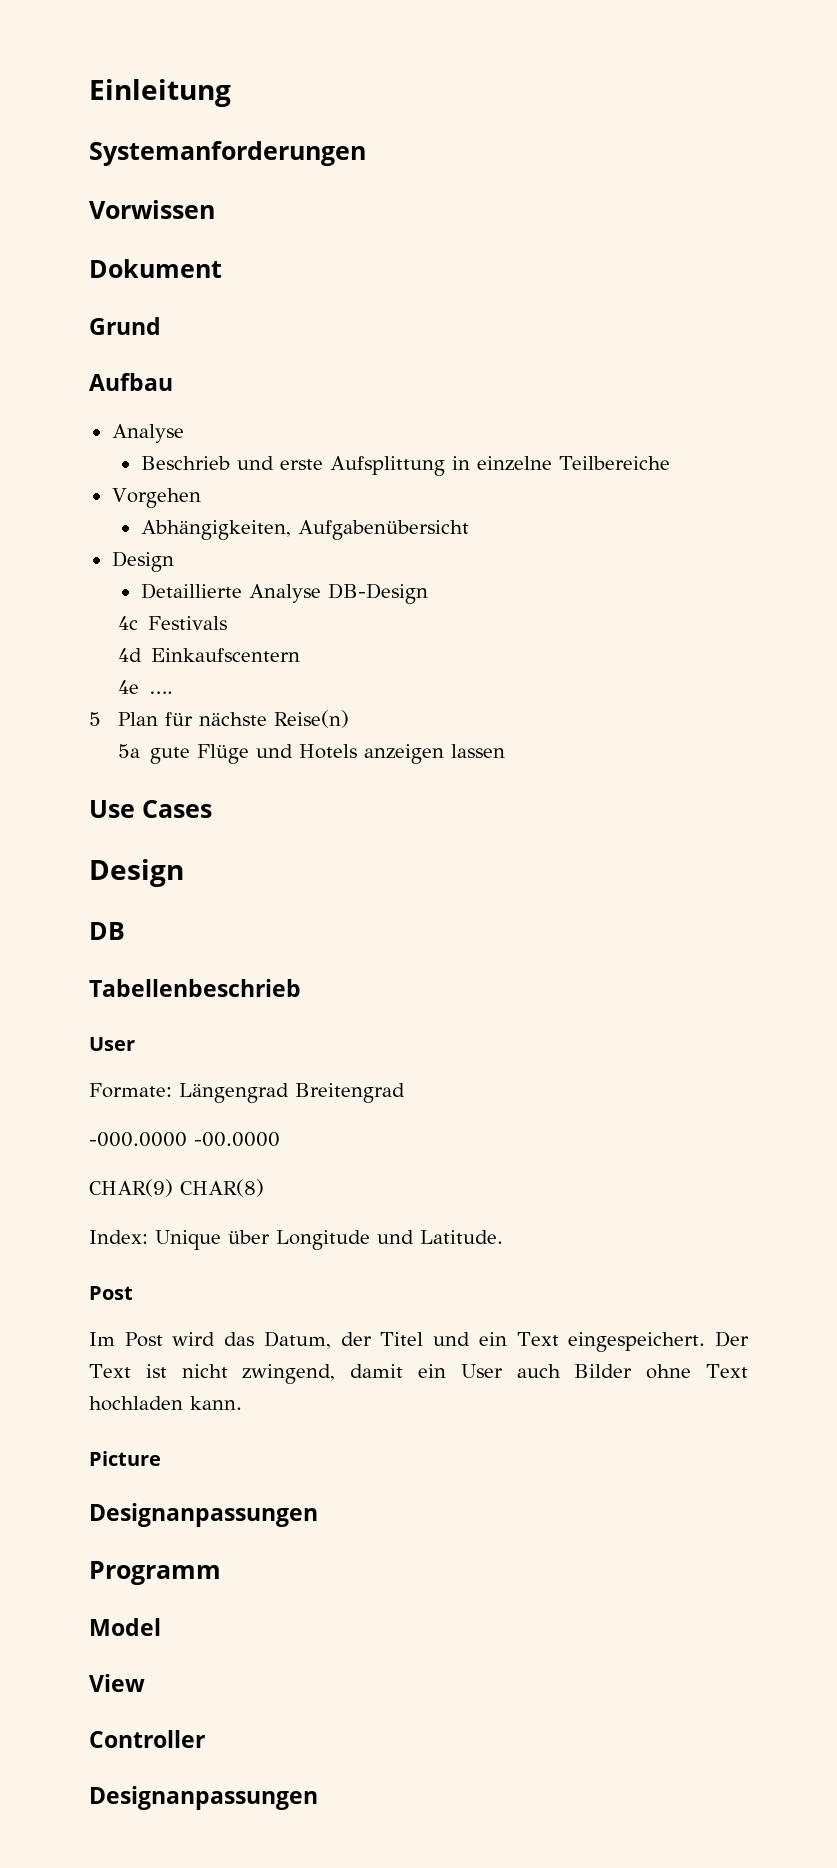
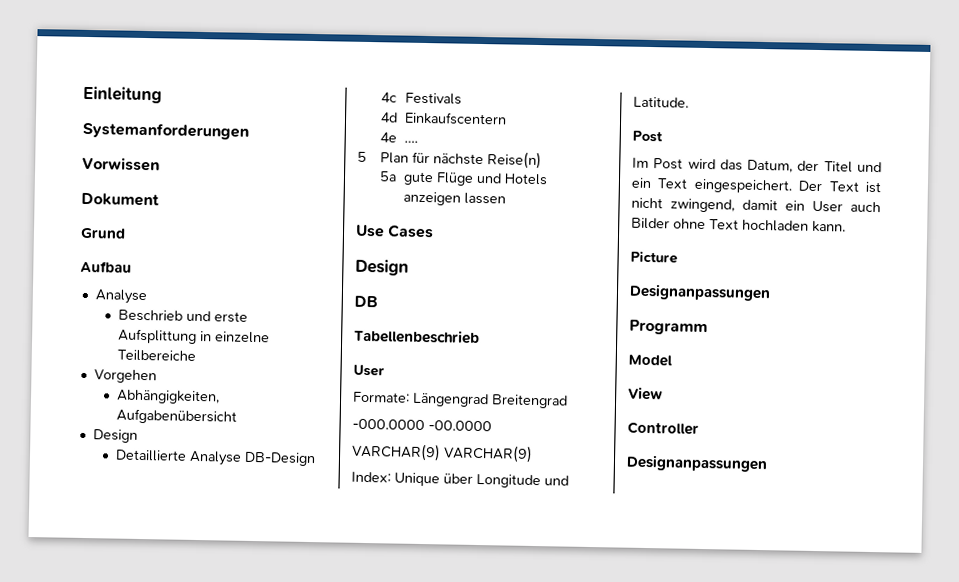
- CHAR(9) CHAR(8)
+ VARCHAR(9) VARCHAR(9)

